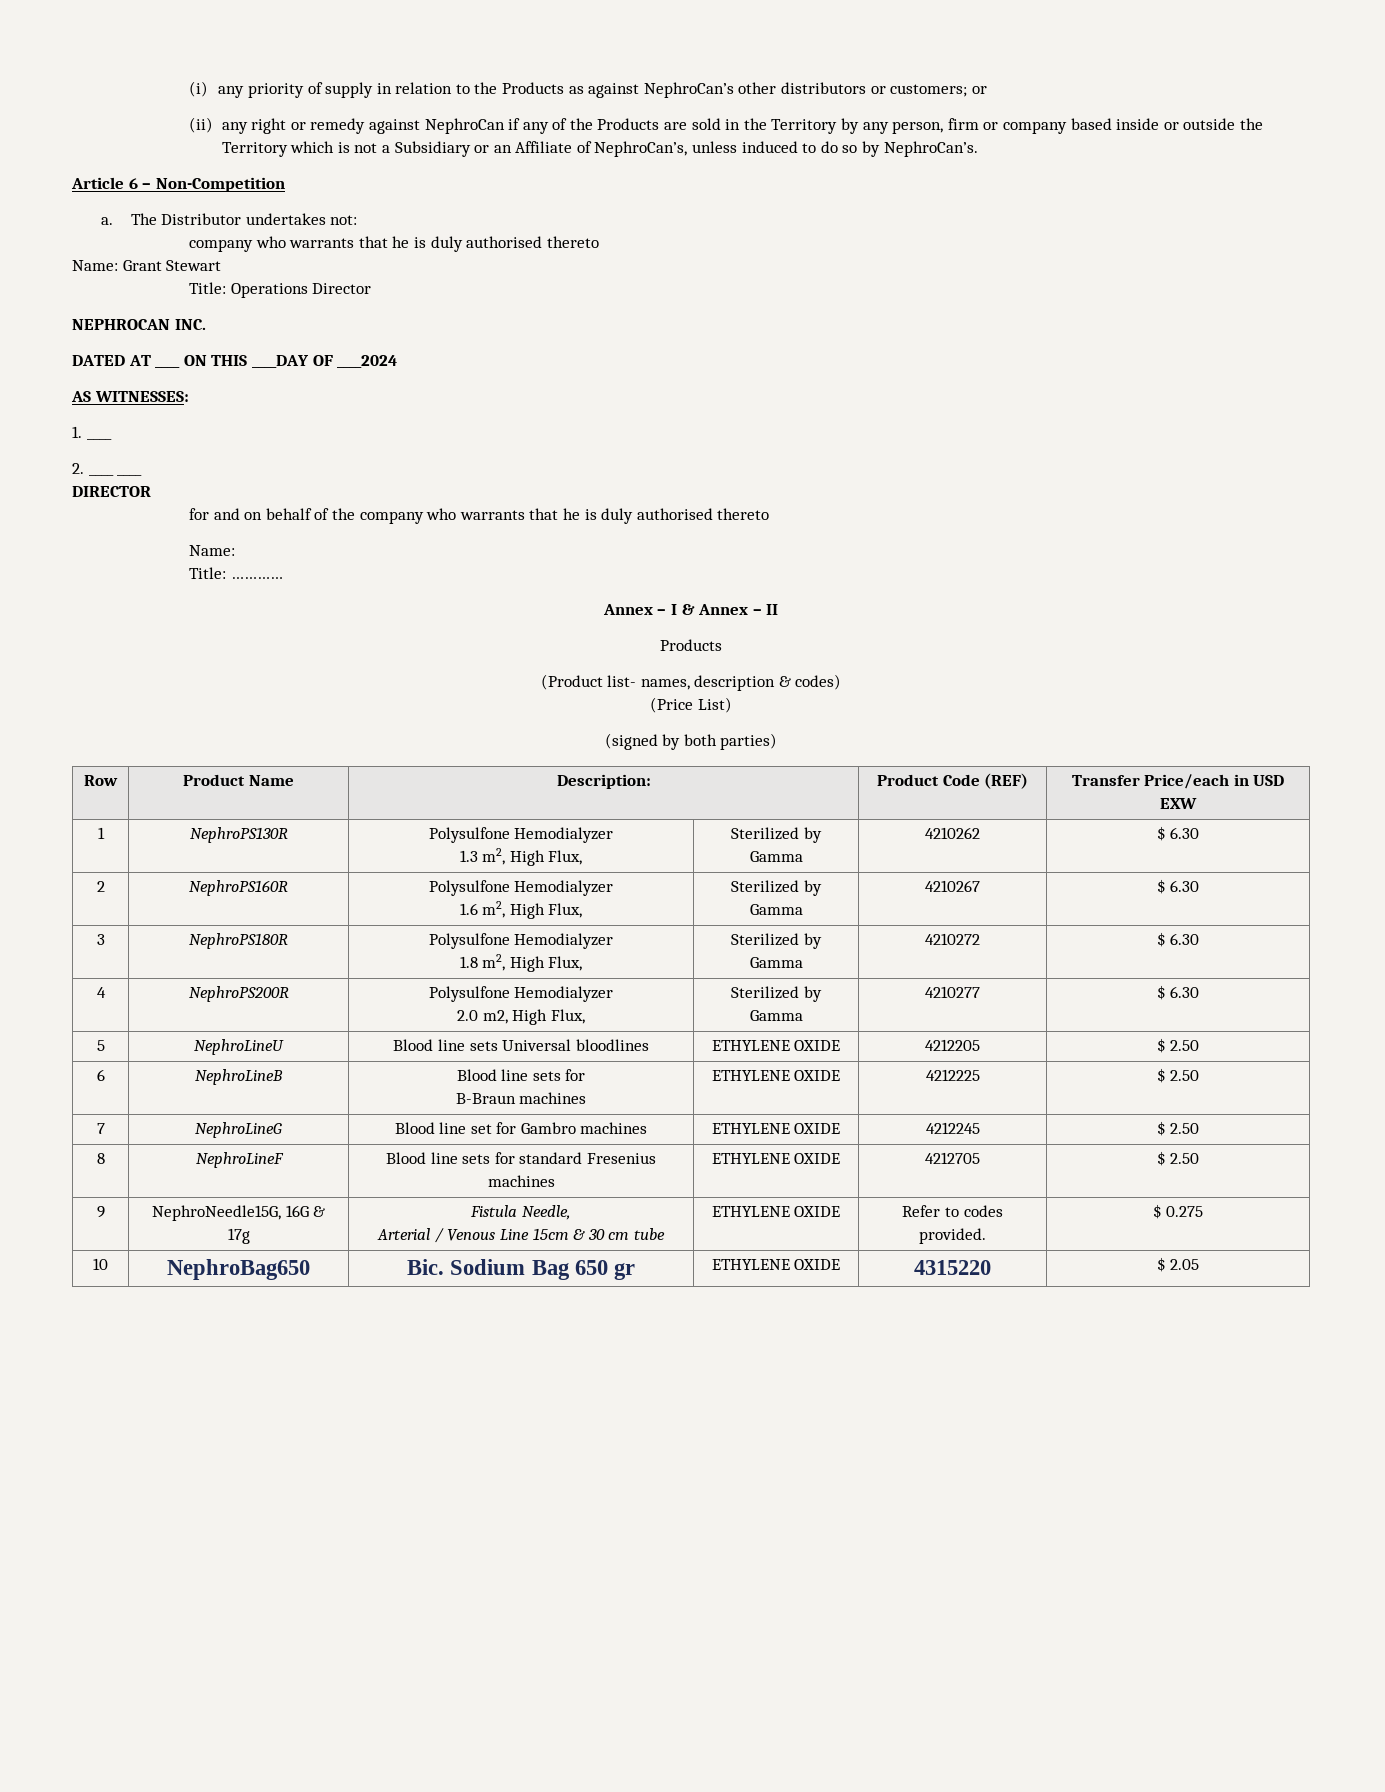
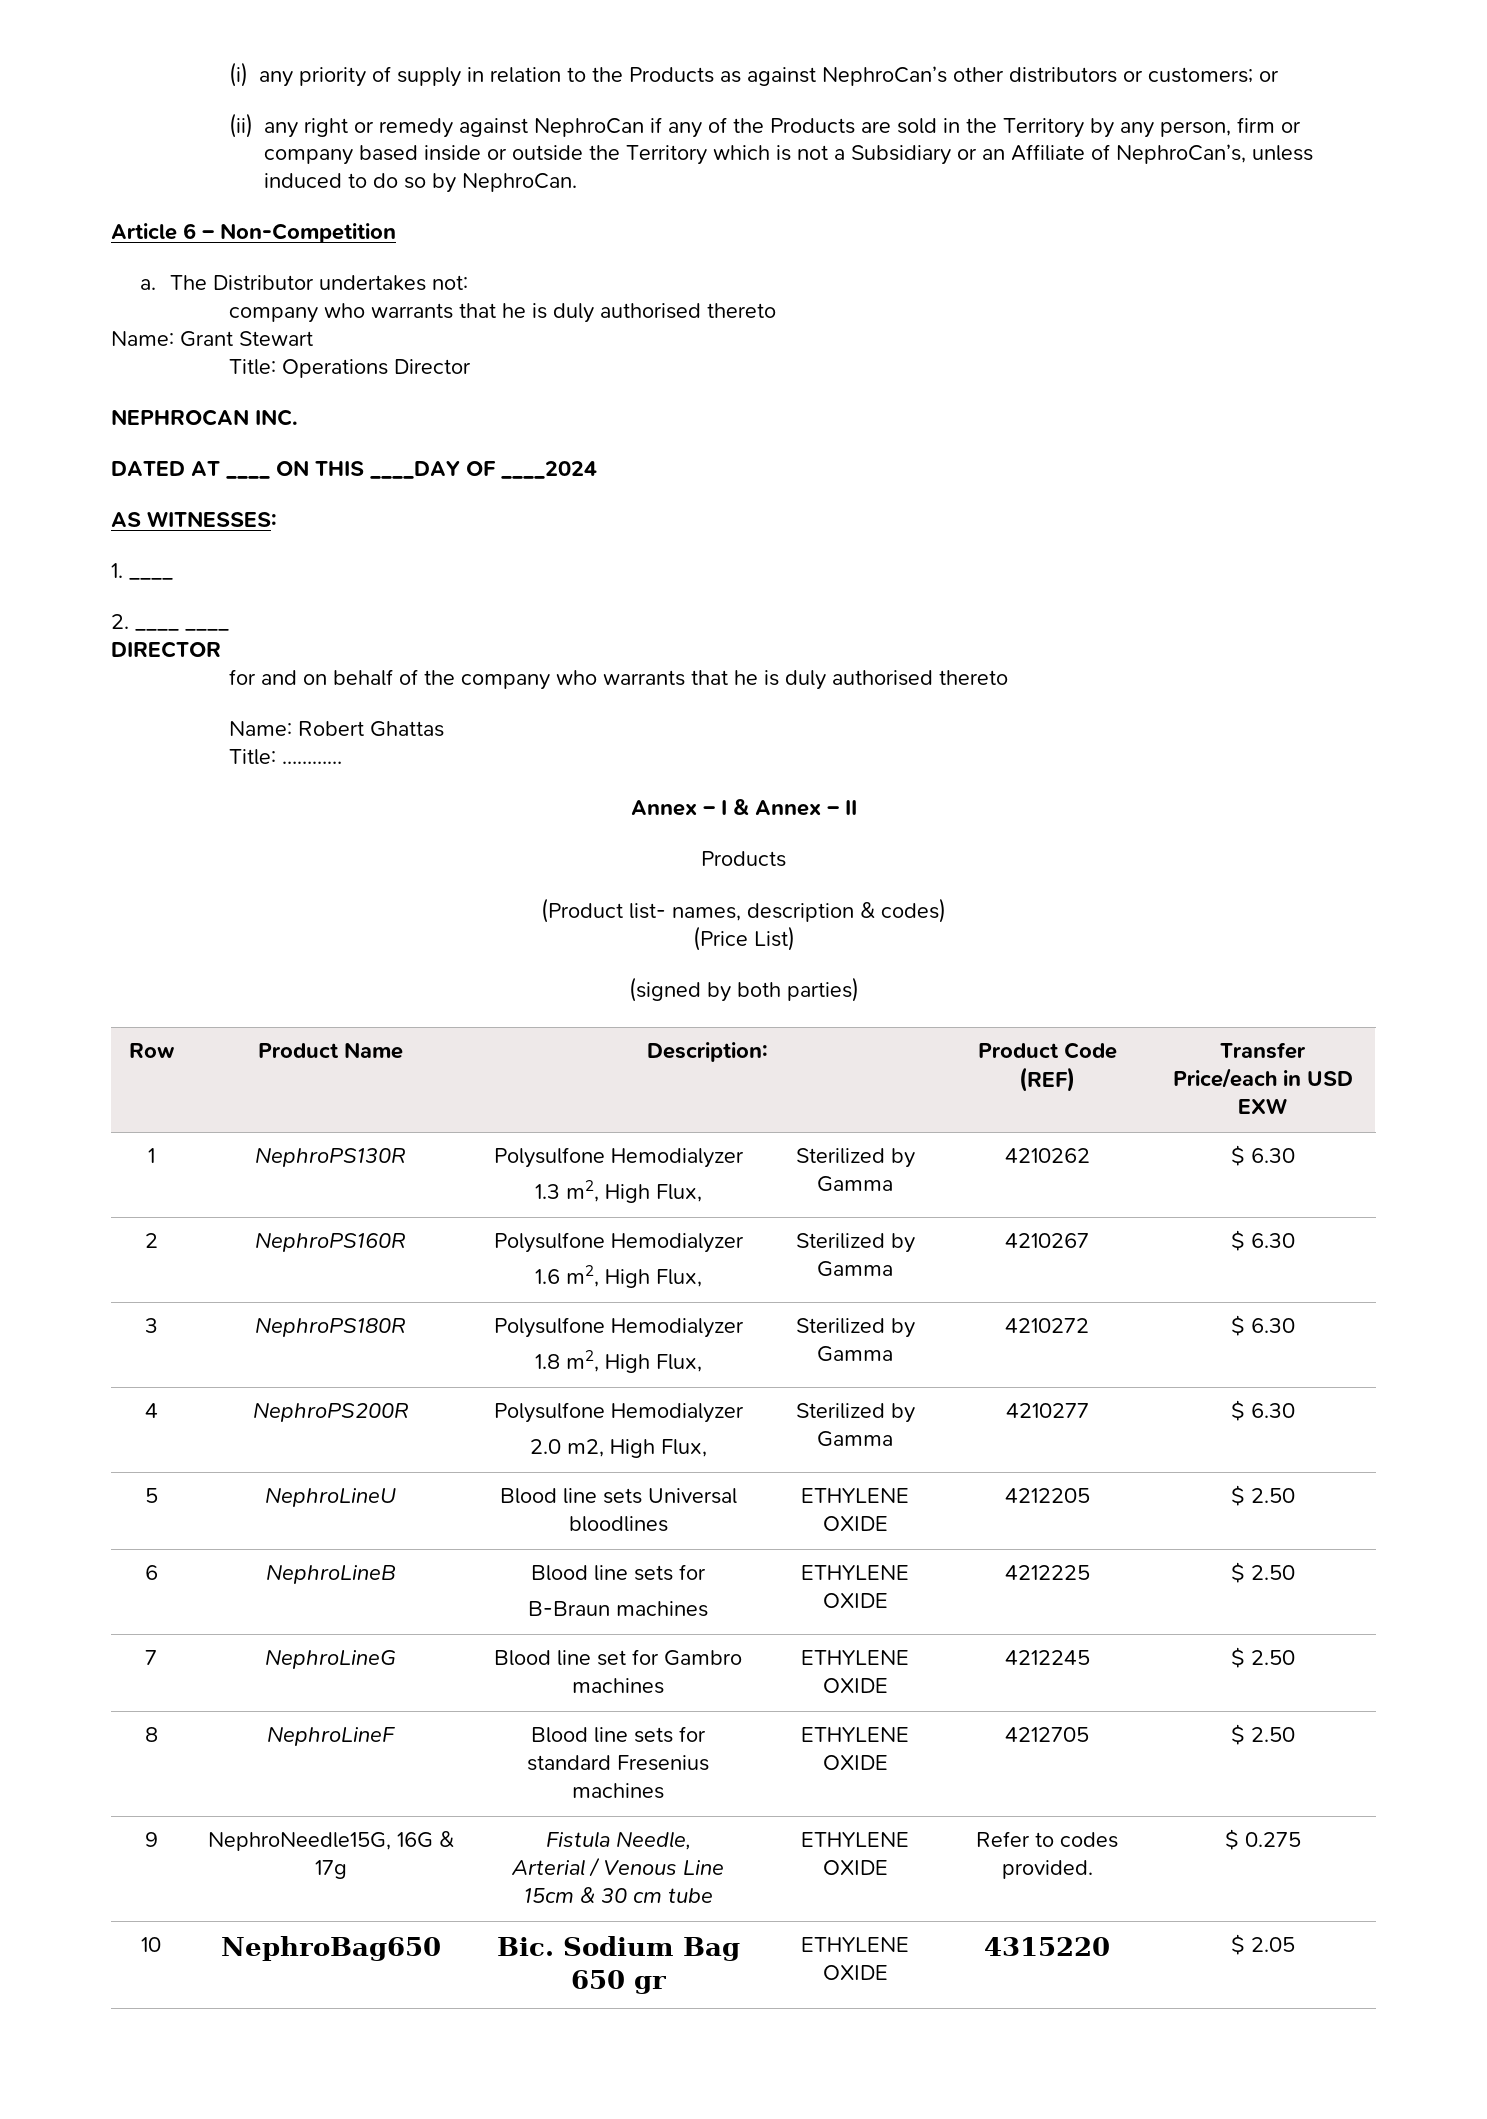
- (ii) any right or remedy against NephroCan if any of the Products are sold in the Territory by any person, firm or company based inside or outside the Territory which is not a Subsidiary or an Affiliate of NephroCan’s, unless induced to do so by NephroCan’s.
+ (ii) any right or remedy against NephroCan if any of the Products are sold in the Territory by any person, firm or company based inside or outside the Territory which is not a Subsidiary or an Affiliate of NephroCan’s, unless induced to do so by NephroCan.
  for and on behalf of the company who warrants that he is duly authorised thereto
- Name:
+ Name: Robert Ghattas

